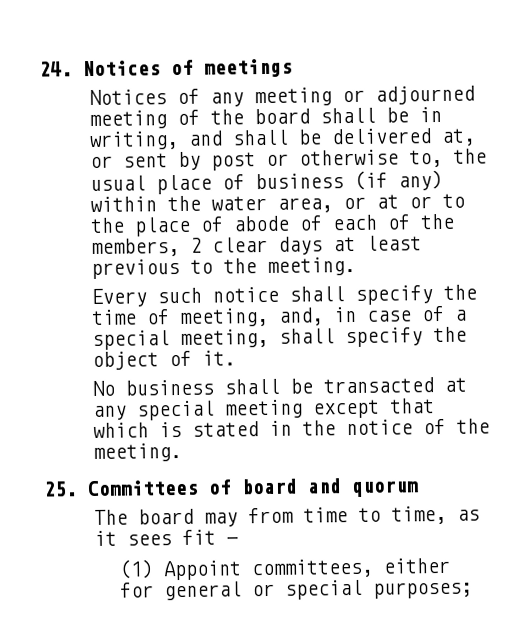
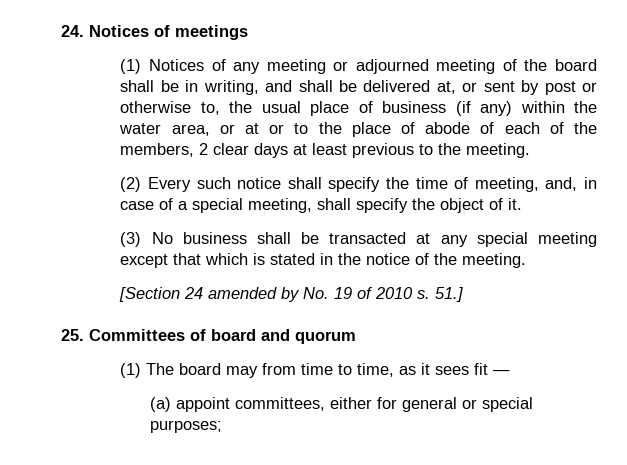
- Notices of any meeting or adjourned meeting of the board shall be in writing, and shall be delivered at, or sent by post or otherwise to, the usual place of business (if any) within the water area, or at or to the place of abode of each of the members, 2 clear days at least previous to the meeting.
+ (1) Notices of any meeting or adjourned meeting of the board shall be in writing, and shall be delivered at, or sent by post or otherwise to, the usual place of business (if any) within the water area, or at or to the place of abode of each of the members, 2 clear days at least previous to the meeting.
- Every such notice shall specify the time of meeting, and, in case of a special meeting, shall specify the object of it.
+ (2) Every such notice shall specify the time of meeting, and, in case of a special meeting, shall specify the object of it.
- No business shall be transacted at any special meeting except that which is stated in the notice of the meeting.
+ (3) No business shall be transacted at any special meeting except that which is stated in the notice of the meeting.
+ [Section 24 amended by No. 19 of 2010 s. 51.]
- The board may from time to time, as it sees fit —
+ (1) The board may from time to time, as it sees fit —
- (1) Appoint committees, either for general or special purposes;
+ (a) appoint committees, either for general or special purposes;

